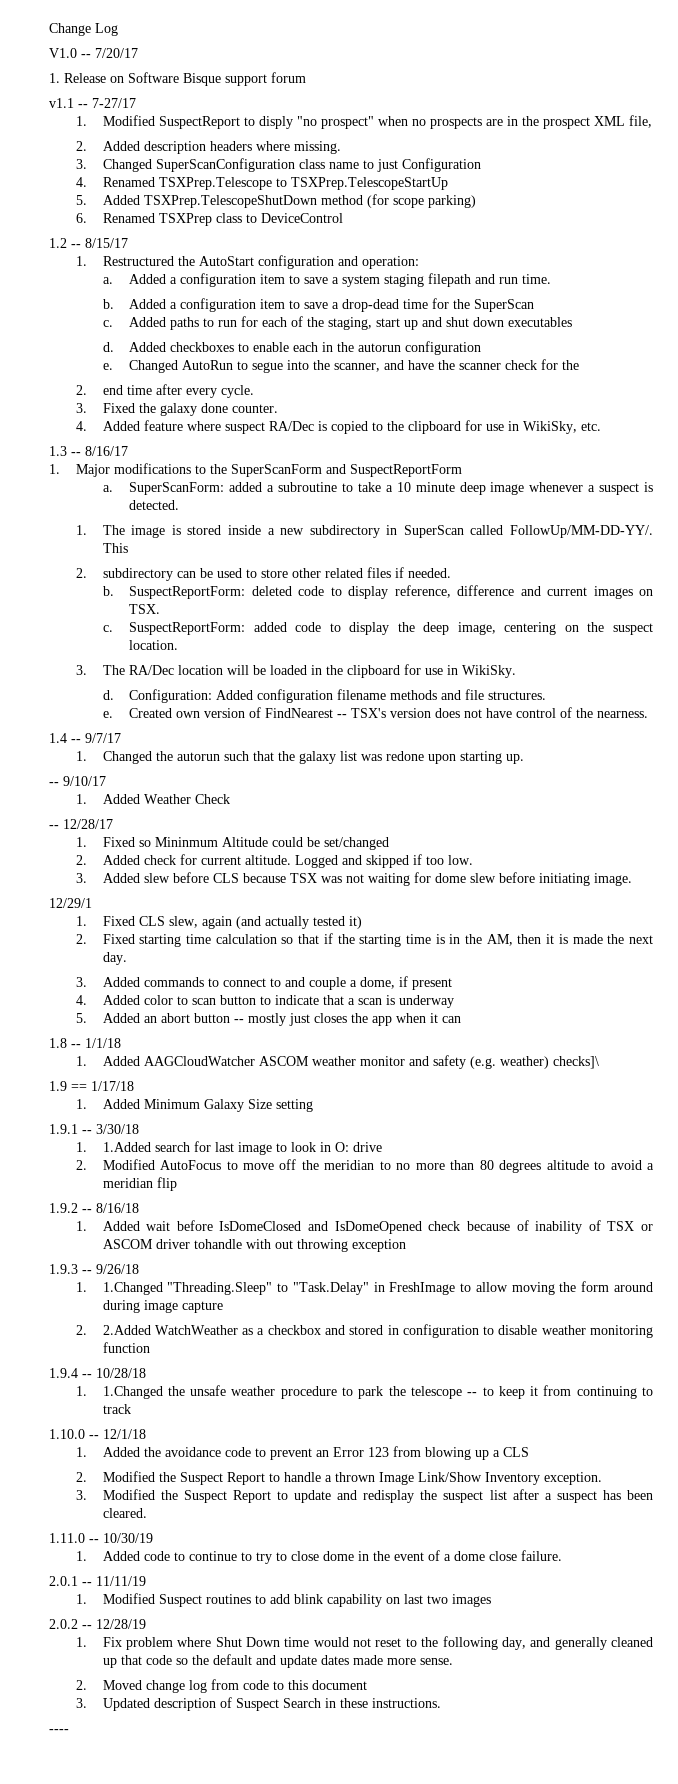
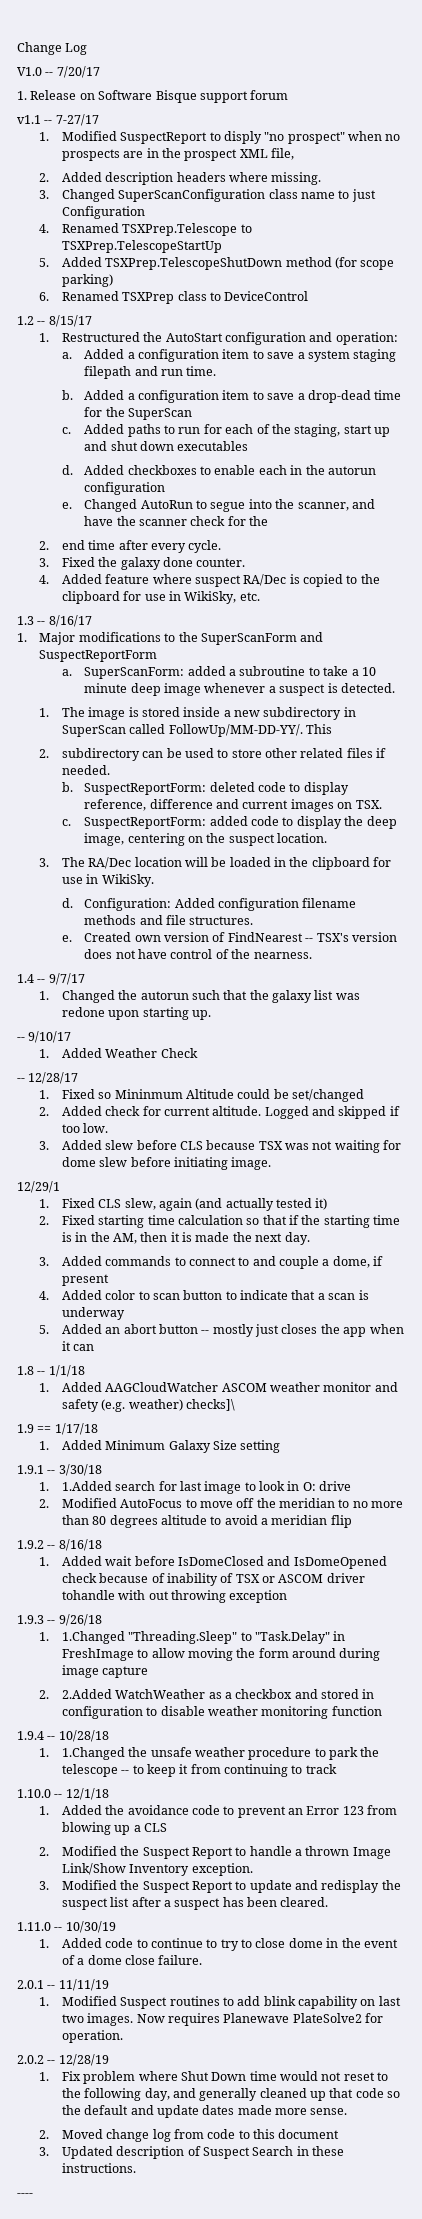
- 1. Modified Suspect routines to add blink capability on last two images
+ 1. Modified Suspect routines to add blink capability on last two images. Now requires Planewave PlateSolve2 for operation.

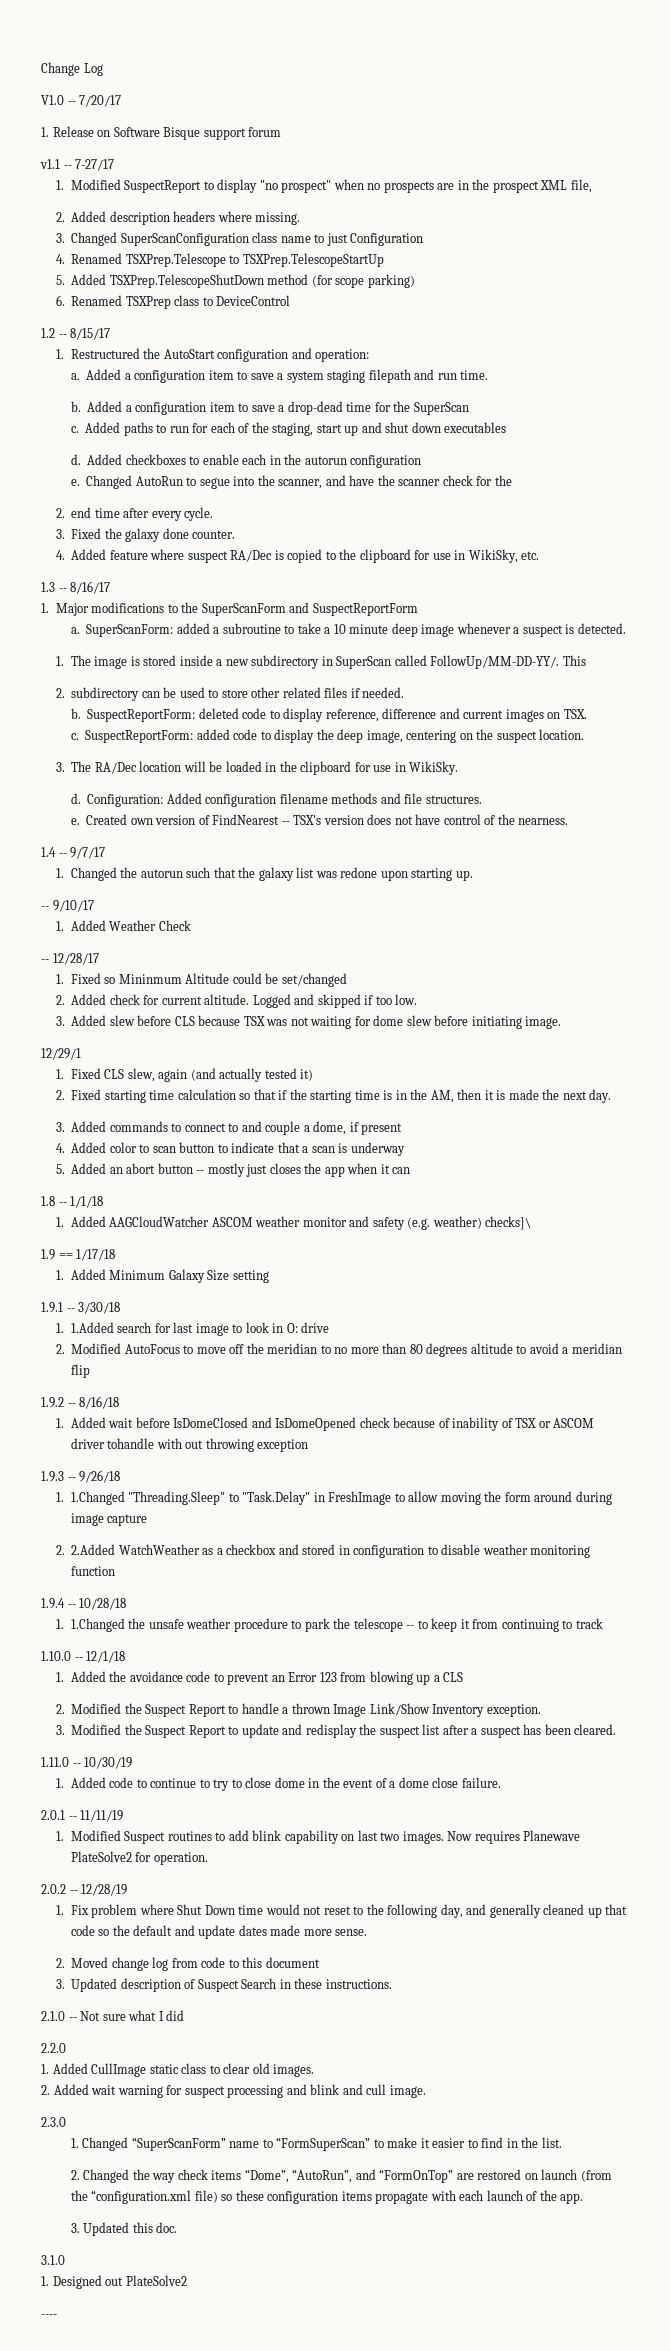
- 1. Modified SuspectReport to disply "no prospect" when no prospects are in the prospect XML file,
+ 1. Modified SuspectReport to display "no prospect" when no prospects are in the prospect XML file,
+ 2.1.0 -- Not sure what I did
+ 2.2.0
+ 1. Added CullImage static class to clear old images.
+ 2. Added wait warning for suspect processing and blink and cull image.
+ 2.3.0
+ 1. Changed “SuperScanForm” name to “FormSuperScan” to make it easier to find in the list.
+ 2. Changed the way check items “Dome”, “AutoRun”, and “FormOnTop” are restored on launch (from the “configuration.xml file) so these configuration items propagate with each launch of the app.
+ 3. Updated this doc.
+ 3.1.0
+ 1. Designed out PlateSolve2

